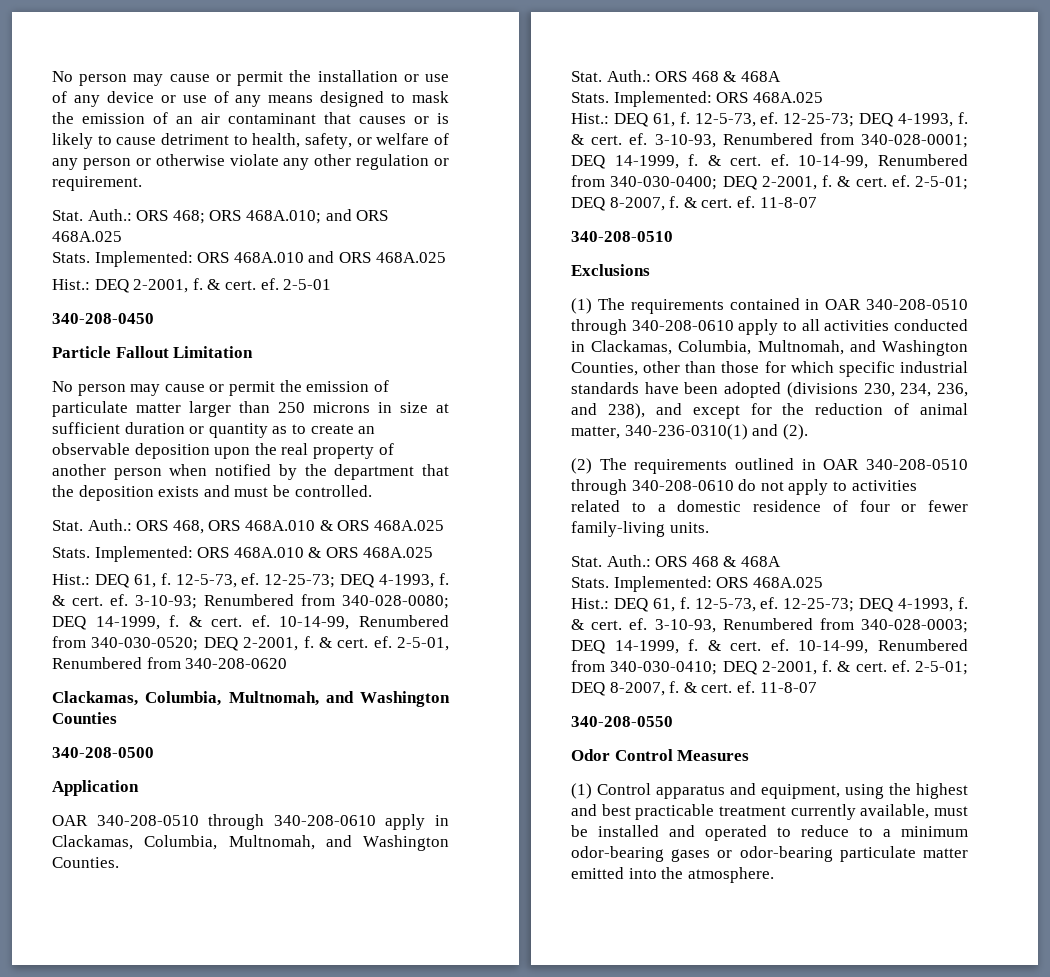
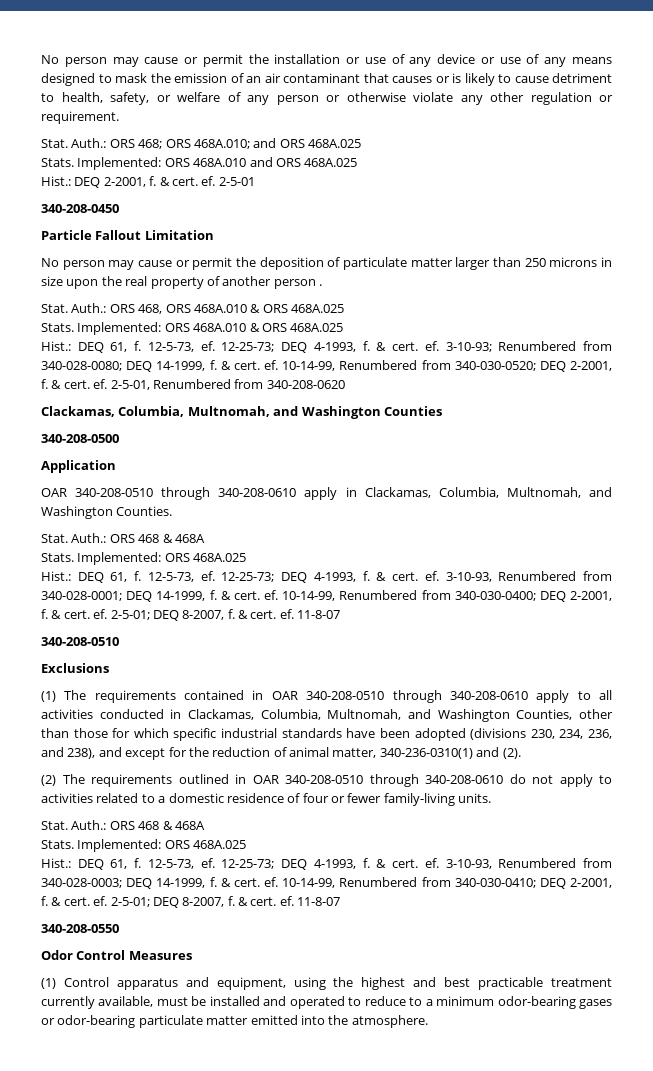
- No person may cause or permit the emission of particulate matter larger than 250 microns in size at sufficient duration or quantity as to create an observable deposition upon the real property of another person when notified by the department that the deposition exists and must be controlled.
+ No person may cause or permit the deposition of particulate matter larger than 250 microns in size upon the real property of another person .

